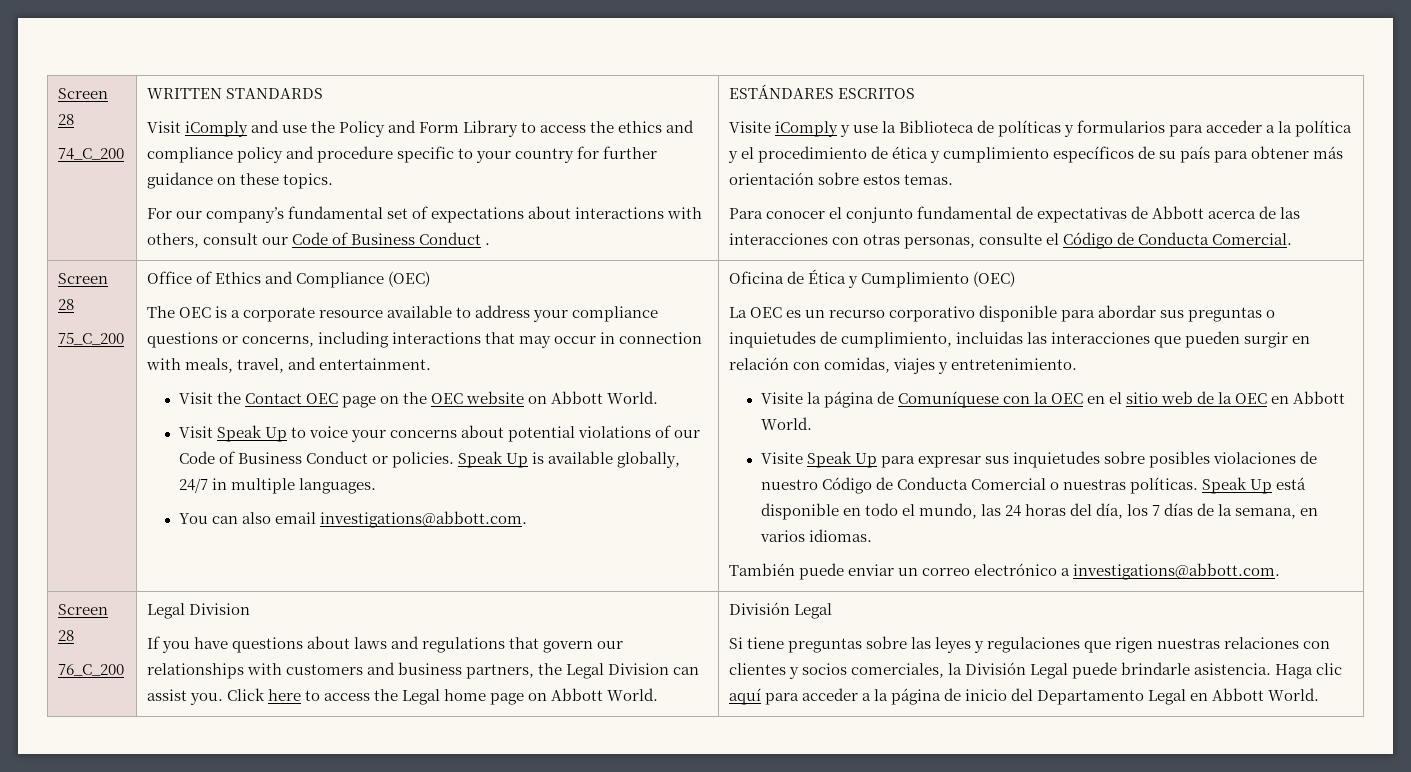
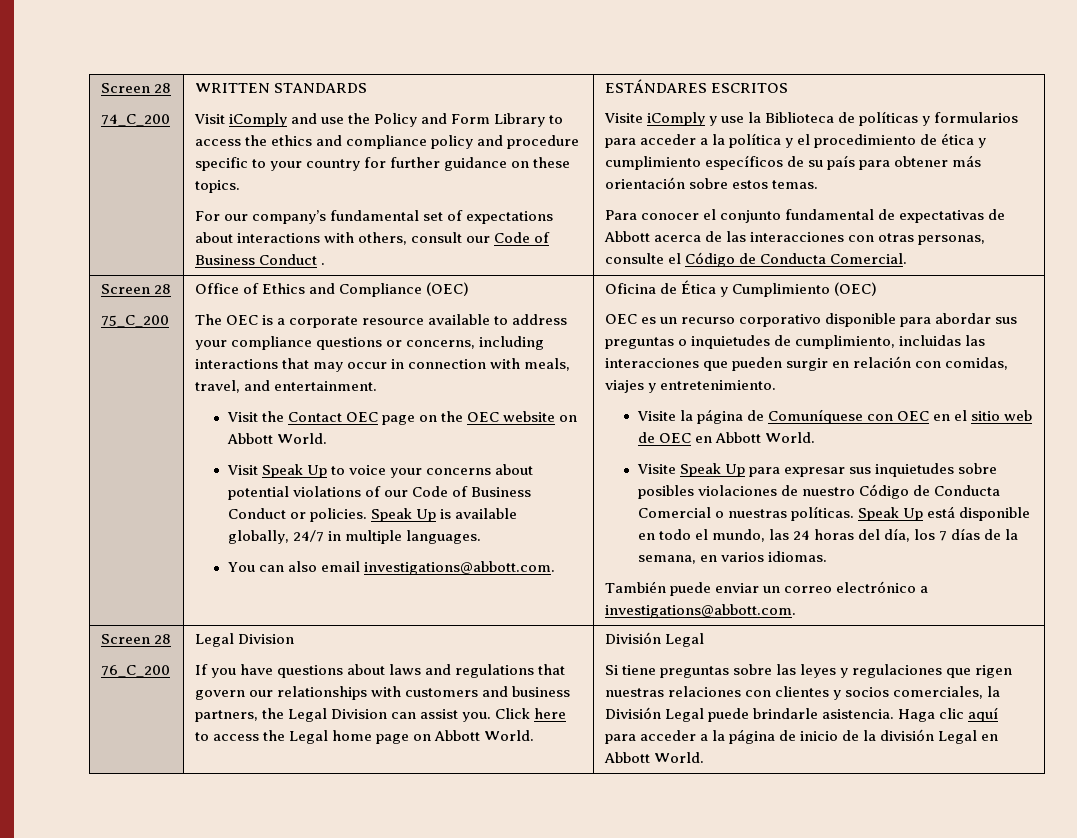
- La OEC es un recurso corporativo disponible para abordar sus preguntas o inquietudes de cumplimiento, incluidas las interacciones que pueden surgir en relación con comidas, viajes y entretenimiento.
+ OEC es un recurso corporativo disponible para abordar sus preguntas o inquietudes de cumplimiento, incluidas las interacciones que pueden surgir en relación con comidas, viajes y entretenimiento.
- Visite la página de Comuníquese con la OEC en el sitio web de la OEC en Abbott World.
+ Visite la página de Comuníquese con OEC en el sitio web de OEC en Abbott World.
- Haga clic aquí para acceder a la página de inicio del Departamento Legal en Abbott World.
+ Haga clic aquí para acceder a la página de inicio de la división Legal en Abbott World.

